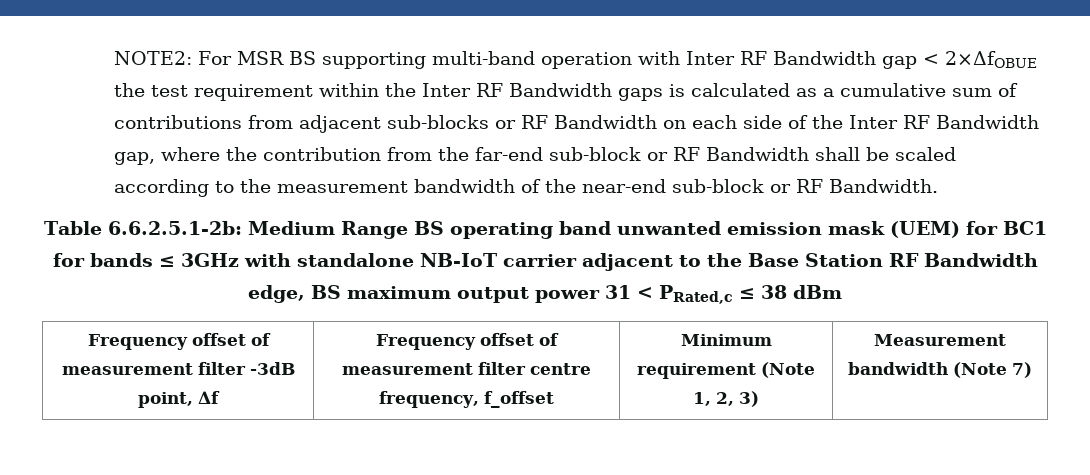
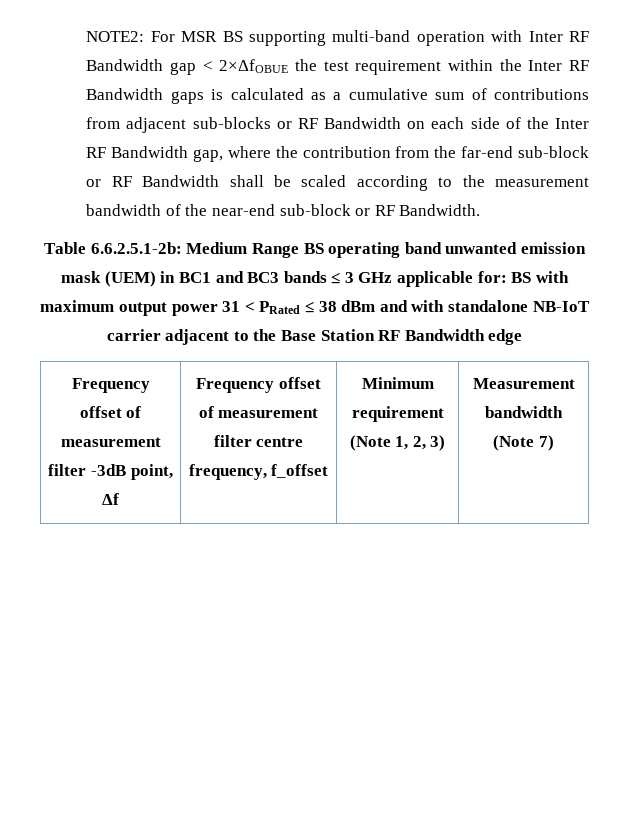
- Table 6.6.2.5.1-2b: Medium Range BS operating band unwanted emission mask (UEM) for BC1 for bands ≤ 3GHz with standalone NB-IoT carrier adjacent to the Base Station RF Bandwidth edge, BS maximum output power 31 < PRated,c ≤ 38 dBm
+ Table 6.6.2.5.1-2b: Medium Range BS operating band unwanted emission mask (UEM) in BC1 and BC3 bands ≤ 3 GHz applicable for: BS with maximum output power 31 < PRated ≤ 38 dBm and with standalone NB-IoT carrier adjacent to the Base Station RF Bandwidth edge

